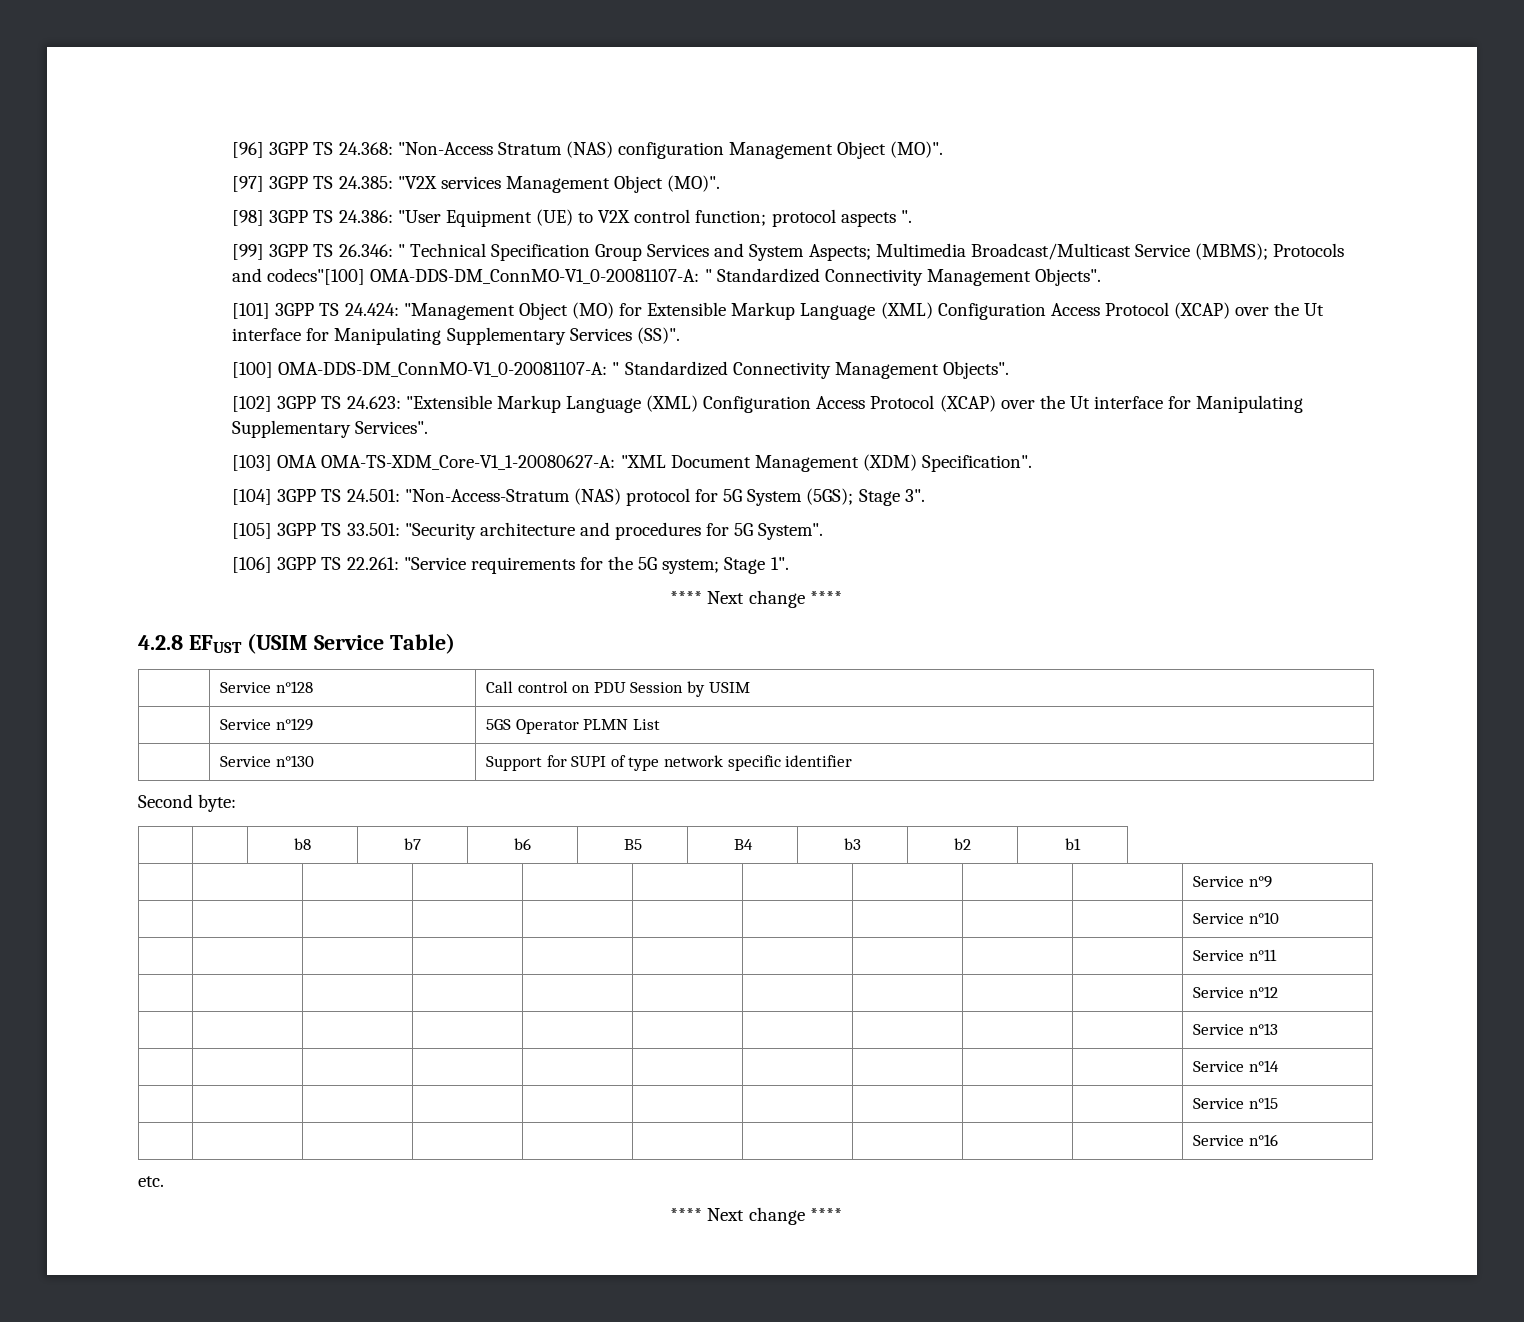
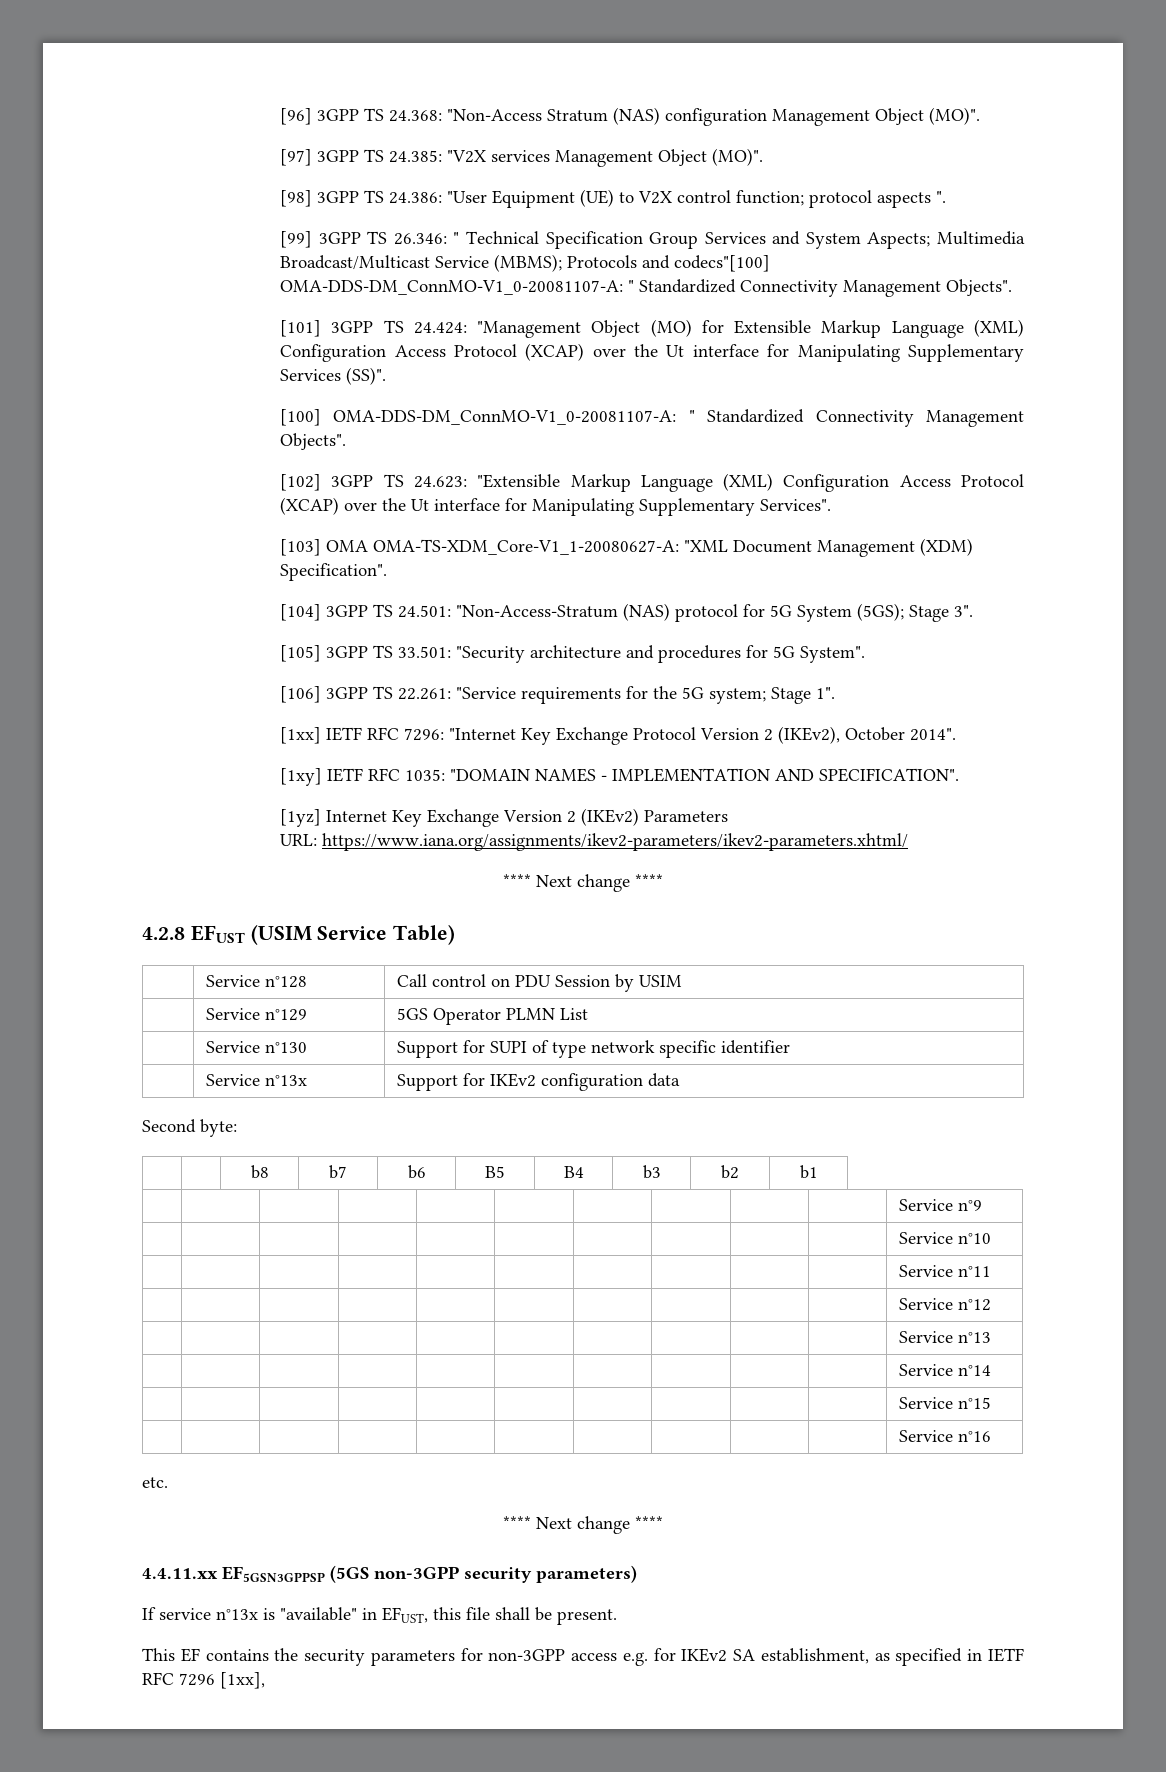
+ [1xx] IETF RFC 7296: "Internet Key Exchange Protocol Version 2 (IKEv2), October 2014".
+ [1xy] IETF RFC 1035: "DOMAIN NAMES - IMPLEMENTATION AND SPECIFICATION".
+ [1yz] Internet Key Exchange Version 2 (IKEv2) Parameters
+ URL: https://www.iana.org/assignments/ikev2-parameters/ikev2-parameters.xhtml/
+ | Service n°13x | Support for IKEv2 configuration data
+ 4.4.11.xx EF5GSN3GPPSP (5GS non-3GPP security parameters)
+ If service n°13x is "available" in EFUST, this file shall be present.
+ This EF contains the security parameters for non-3GPP access e.g. for IKEv2 SA establishment, as specified in IETF RFC 7296 [1xx],

